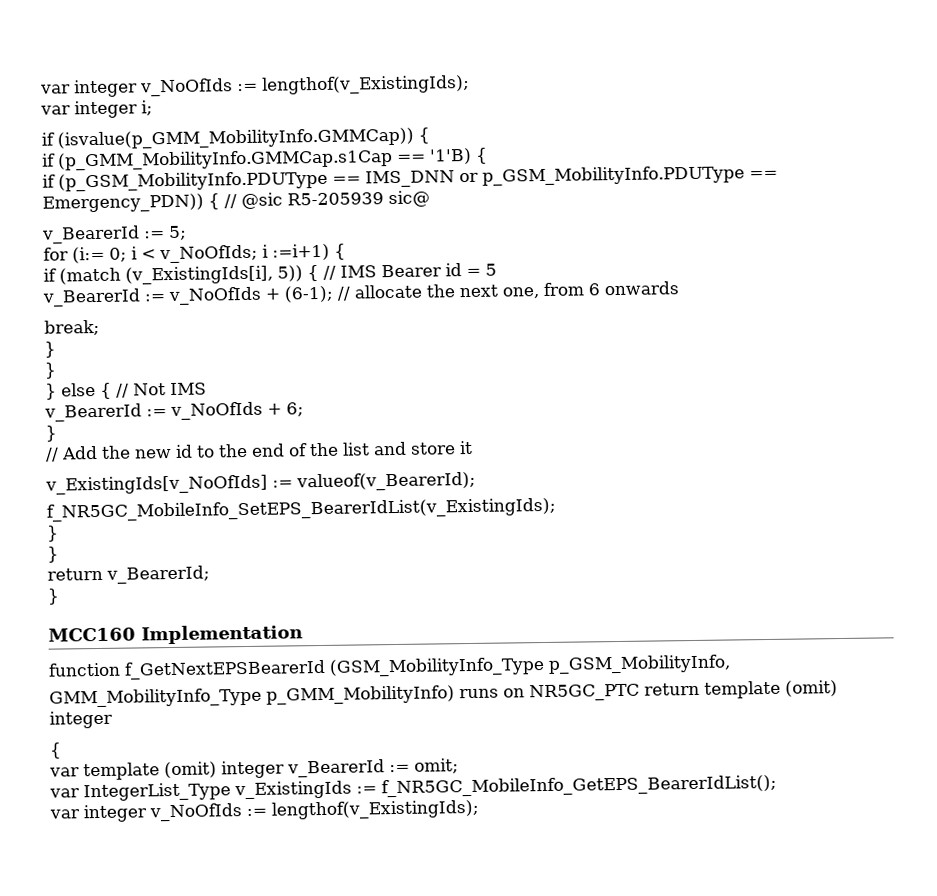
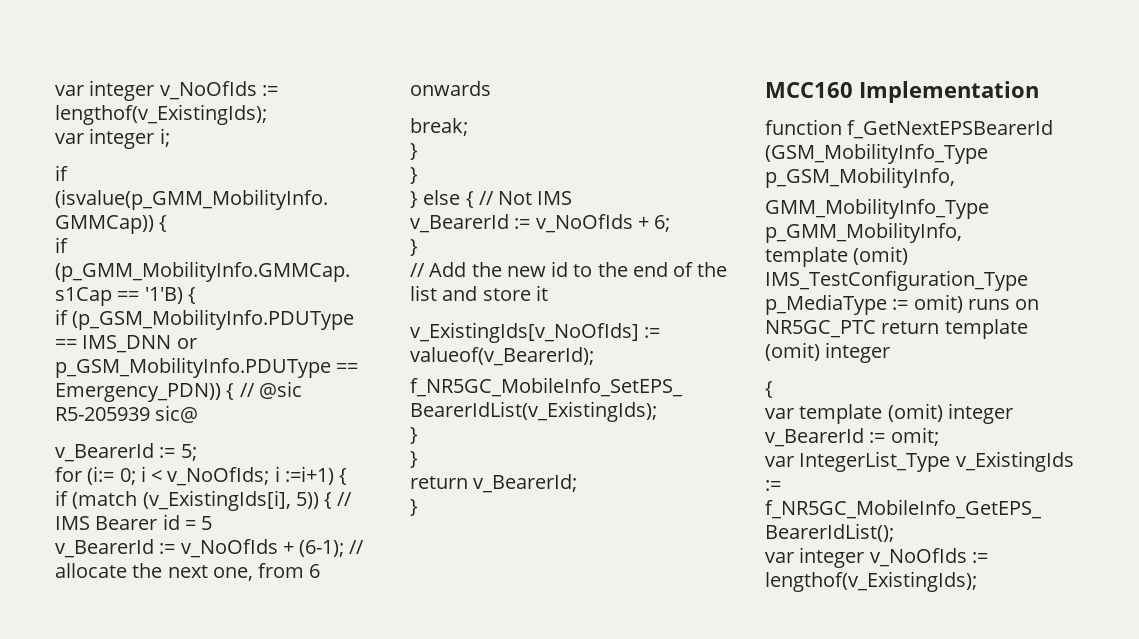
- GMM_MobilityInfo_Type p_GMM_MobilityInfo) runs on NR5GC_PTC return template (omit) integer
+ GMM_MobilityInfo_Type p_GMM_MobilityInfo,
+ template (omit) IMS_TestConfiguration_Type p_MediaType := omit) runs on NR5GC_PTC return template (omit) integer

